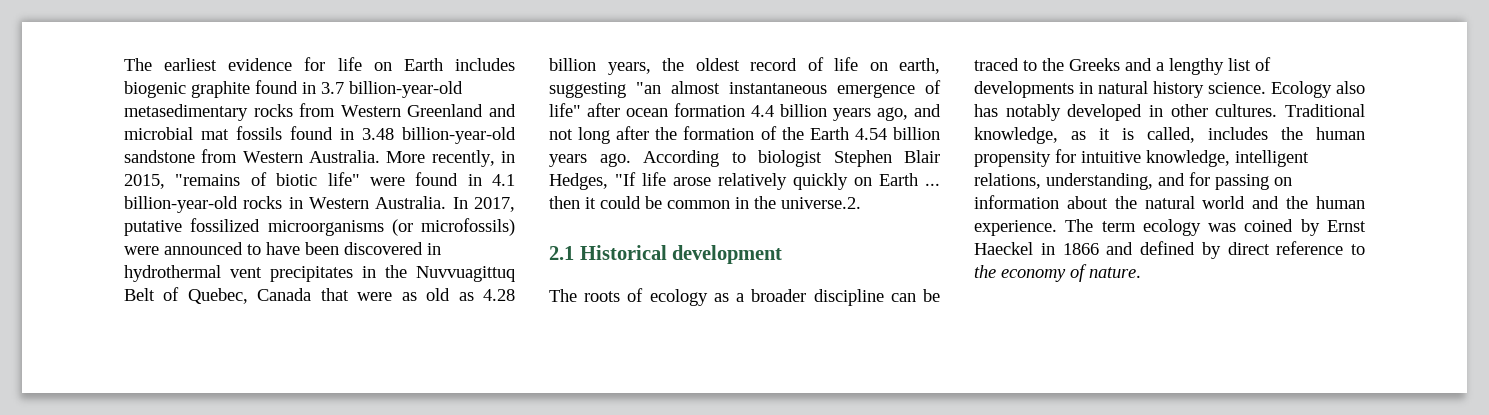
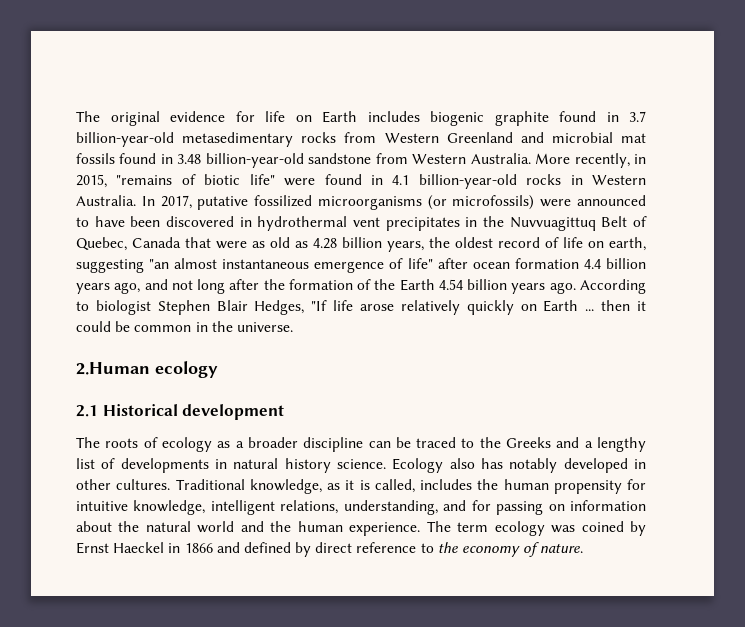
- The earliest evidence for life on Earth includes biogenic graphite found in 3.7 billion-year-old metasedimentary rocks from Western Greenland and microbial mat fossils found in 3.48 billion-year-old sandstone from Western Australia.
+ The original evidence for life on Earth includes biogenic graphite found in 3.7 billion-year-old metasedimentary rocks from Western Greenland and microbial mat fossils found in 3.48 billion-year-old sandstone from Western Australia.
- According to biologist Stephen Blair Hedges, "If life arose relatively quickly on Earth ... then it could be common in the universe.2.
+ According to biologist Stephen Blair Hedges, "If life arose relatively quickly on Earth ... then it could be common in the universe.
+ 2.Human ecology

